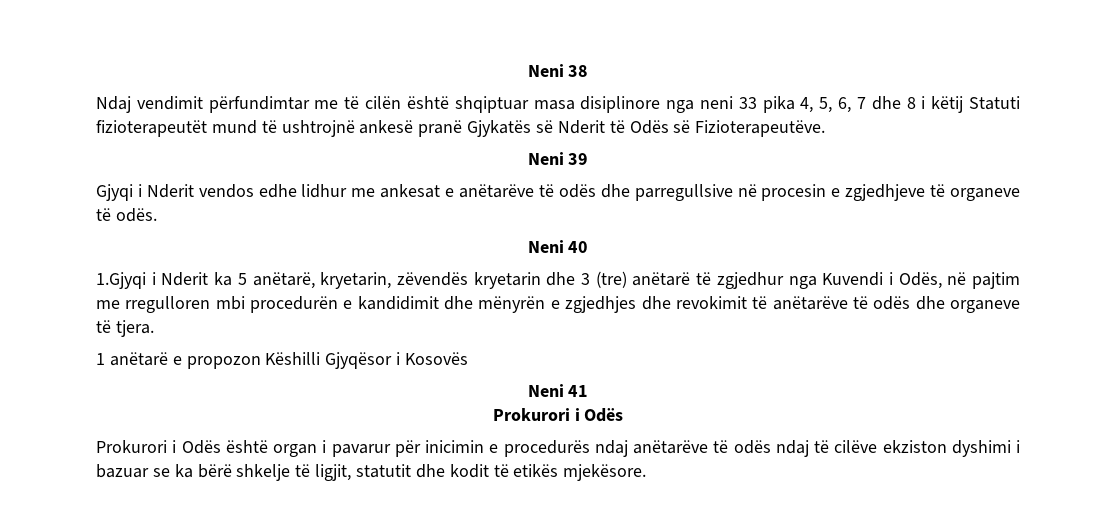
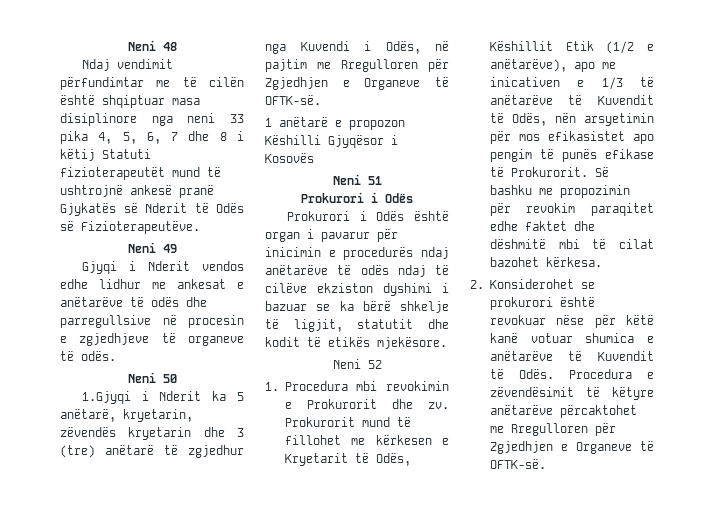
- Neni 38
+ Neni 48
- Neni 39
+ Neni 49
- Neni 40
+ Neni 50
- 1.Gjyqi i Nderit ka 5 anëtarë, kryetarin, zëvendës kryetarin dhe 3 (tre) anëtarë të zgjedhur nga Kuvendi i Odës, në pajtim me rregulloren mbi procedurën e kandidimit dhe mënyrën e zgjedhjes dhe revokimit të anëtarëve të odës dhe organeve të tjera.
+ 1.Gjyqi i Nderit ka 5 anëtarë, kryetarin, zëvendës kryetarin dhe 3 (tre) anëtarë të zgjedhur nga Kuvendi i Odës, në pajtim me Rregulloren për Zgjedhjen e Organeve të OFTK-së.
- Neni 41
+ Neni 51
+ Neni 52
+ 1. Procedura mbi revokimin e Prokurorit dhe zv. Prokurorit mund të fillohet me kërkesen e Kryetarit të Odës, Këshillit Etik (1/2 e anëtarëve), apo me inicativen e 1/3 të anëtarëve të Kuvendit të Odës, nën arsyetimin për mos efikasistet apo pengim të punës efikase të Prokurorit. Së bashku me propozimin për revokim paraqitet edhe faktet dhe dëshmitë mbi të cilat bazohet kërkesa.
+ 2. Konsiderohet se prokurori është revokuar nëse për këtë kanë votuar shumica e anëtarëve të Kuvendit të Odës. Procedura e zëvendësimit të këtyre anëtarëve përcaktohet me Rregulloren për Zgjedhjen e Organeve të OFTK-së.

